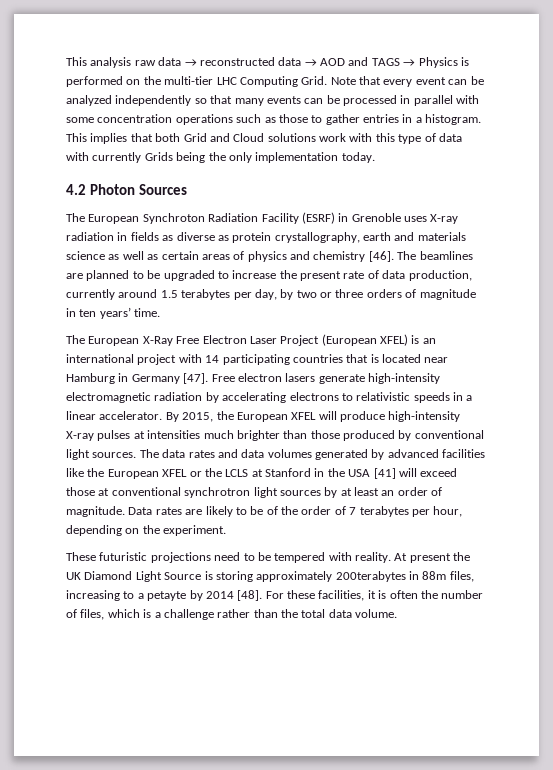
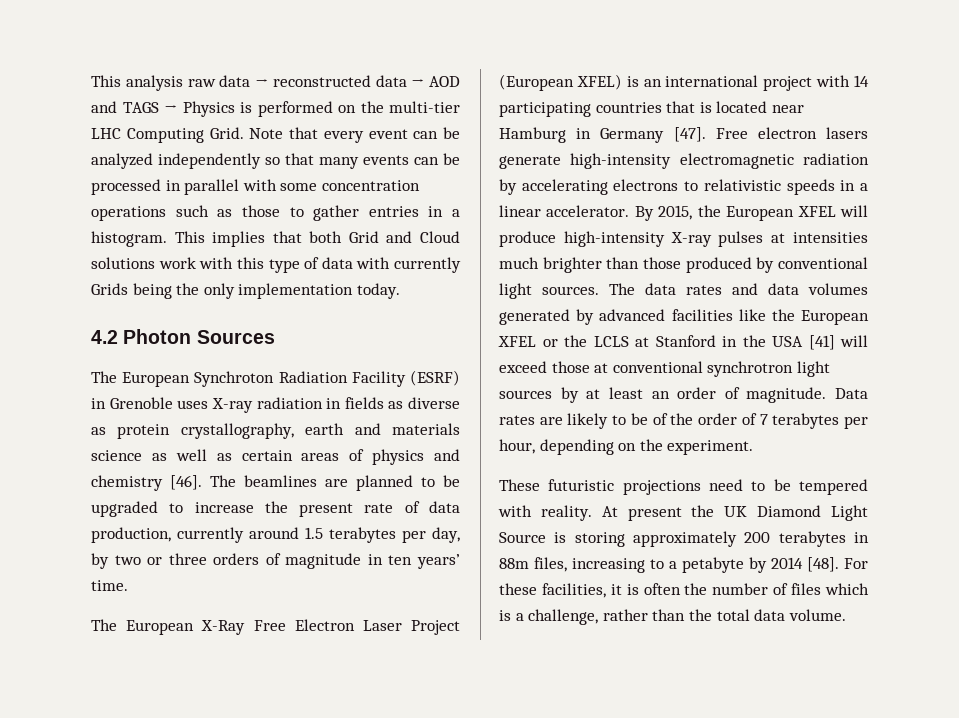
- At present the UK Diamond Light Source is storing approximately 200terabytes in 88m files, increasing to a petayte by 2014 [48].
+ At present the UK Diamond Light Source is storing approximately 200 terabytes in 88m files, increasing to a petabyte by 2014 [48].
- For these facilities, it is often the number of files, which is a challenge rather than the total data volume.
+ For these facilities, it is often the number of files which is a challenge, rather than the total data volume.

